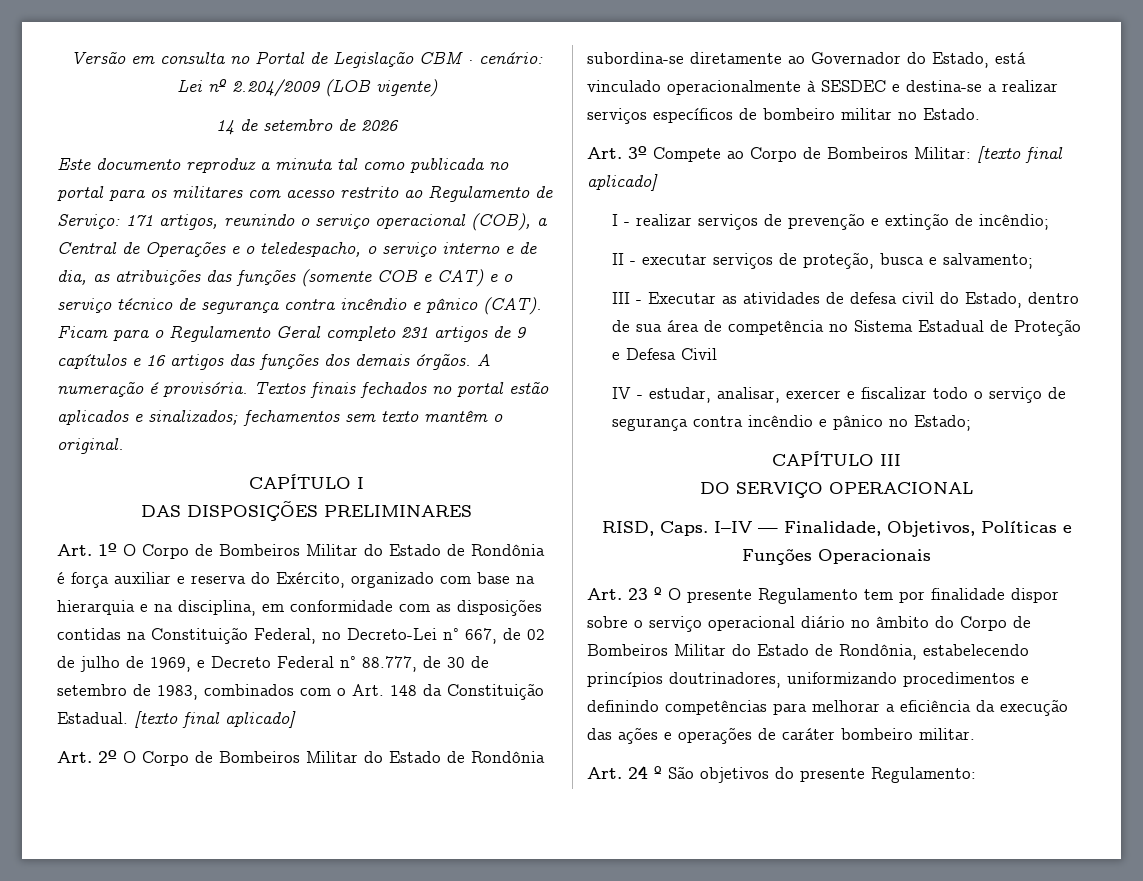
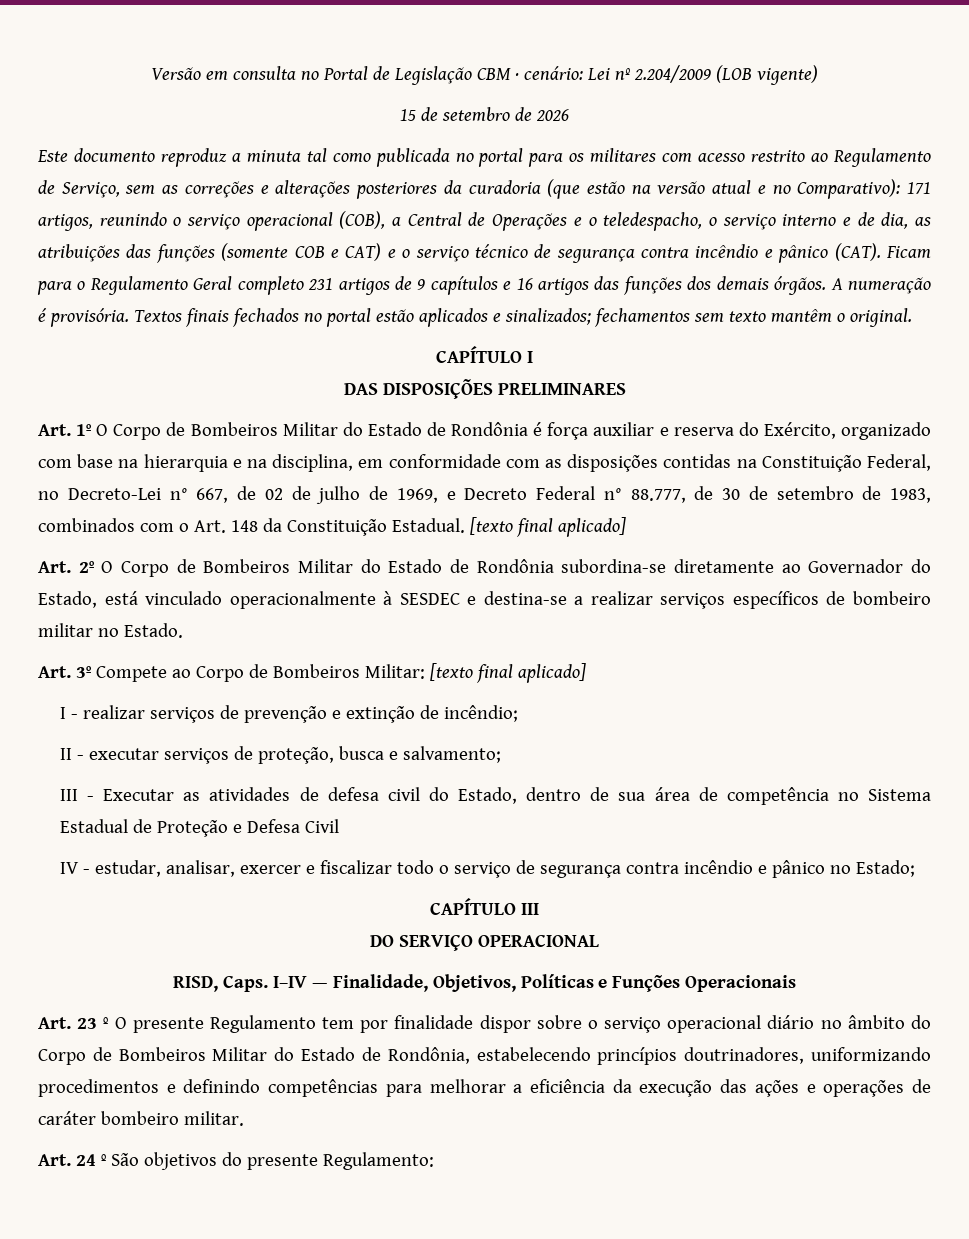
- 14 de setembro de 2026
+ 15 de setembro de 2026
- Este documento reproduz a minuta tal como publicada no portal para os militares com acesso restrito ao Regulamento de Serviço: 171 artigos, reunindo o serviço operacional (COB), a Central de Operações e o teledespacho, o serviço interno e de dia, as atribuições das funções (somente COB e CAT) e o serviço técnico de segurança contra incêndio e pânico (CAT).
+ Este documento reproduz a minuta tal como publicada no portal para os militares com acesso restrito ao Regulamento de Serviço, sem as correções e alterações posteriores da curadoria (que estão na versão atual e no Comparativo): 171 artigos, reunindo o serviço operacional (COB), a Central de Operações e o teledespacho, o serviço interno e de dia, as atribuições das funções (somente COB e CAT) e o serviço técnico de segurança contra incêndio e pânico (CAT).

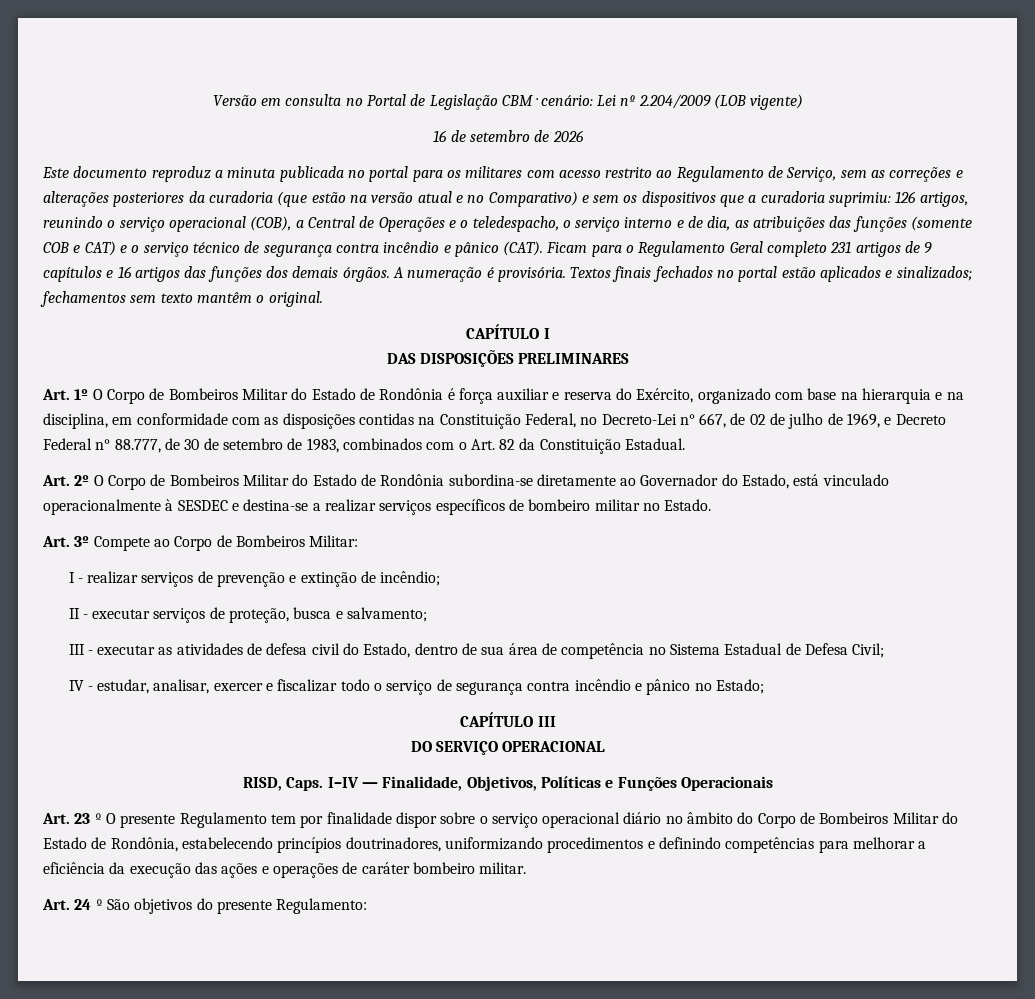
- 15 de setembro de 2026
+ 16 de setembro de 2026
- Este documento reproduz a minuta tal como publicada no portal para os militares com acesso restrito ao Regulamento de Serviço, sem as correções e alterações posteriores da curadoria (que estão na versão atual e no Comparativo): 171 artigos, reunindo o serviço operacional (COB), a Central de Operações e o teledespacho, o serviço interno e de dia, as atribuições das funções (somente COB e CAT) e o serviço técnico de segurança contra incêndio e pânico (CAT).
+ Este documento reproduz a minuta publicada no portal para os militares com acesso restrito ao Regulamento de Serviço, sem as correções e alterações posteriores da curadoria (que estão na versão atual e no Comparativo) e sem os dispositivos que a curadoria suprimiu: 126 artigos, reunindo o serviço operacional (COB), a Central de Operações e o teledespacho, o serviço interno e de dia, as atribuições das funções (somente COB e CAT) e o serviço técnico de segurança contra incêndio e pânico (CAT).
- Art. 1º O Corpo de Bombeiros Militar do Estado de Rondônia é força auxiliar e reserva do Exército, organizado com base na hierarquia e na disciplina, em conformidade com as disposições contidas na Constituição Federal, no Decreto-Lei n° 667, de 02 de julho de 1969, e Decreto Federal n° 88.777, de 30 de setembro de 1983, combinados com o Art. 148 da Constituição Estadual. [texto final aplicado]
+ Art. 1º O Corpo de Bombeiros Militar do Estado de Rondônia é força auxiliar e reserva do Exército, organizado com base na hierarquia e na disciplina, em conformidade com as disposições contidas na Constituição Federal, no Decreto-Lei n° 667, de 02 de julho de 1969, e Decreto Federal n° 88.777, de 30 de setembro de 1983, combinados com o Art. 82 da Constituição Estadual.
- Art. 3º Compete ao Corpo de Bombeiros Militar: [texto final aplicado]
+ Art. 3º Compete ao Corpo de Bombeiros Militar:
- III - Executar as atividades de defesa civil do Estado, dentro de sua área de competência no Sistema Estadual de Proteção e Defesa Civil
+ III - executar as atividades de defesa civil do Estado, dentro de sua área de competência no Sistema Estadual de Defesa Civil;

